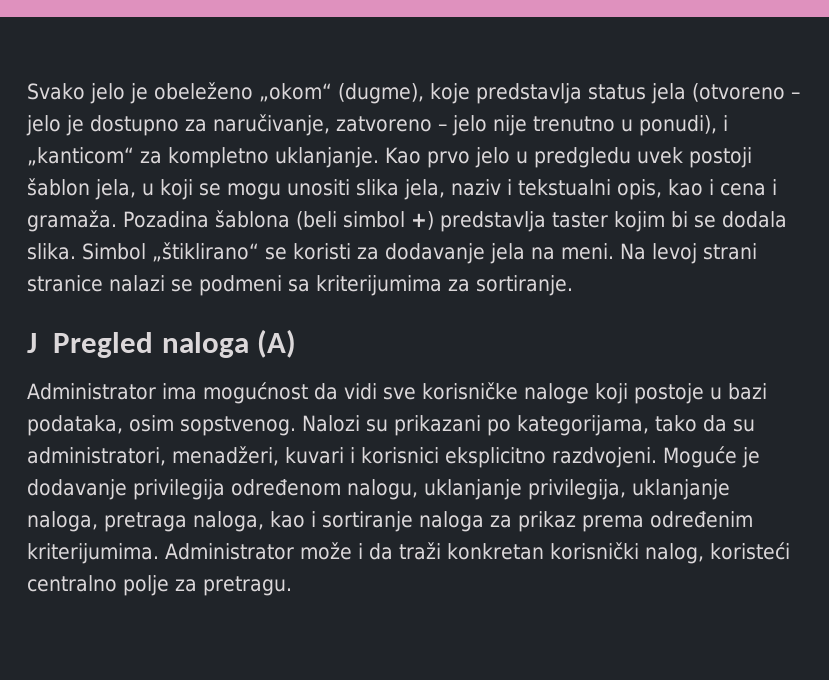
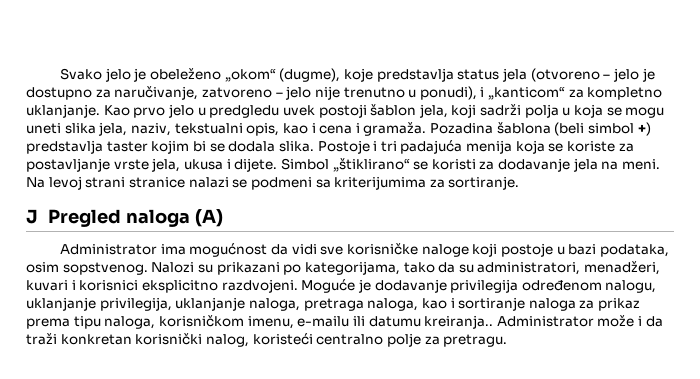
- Kao prvo jelo u predgledu uvek postoji šablon jela, u koji se mogu unositi slika jela, naziv i tekstualni opis, kao i cena i gramaža.
+ Kao prvo jelo u predgledu uvek postoji šablon jela, koji sadrži polja u koja se mogu uneti slika jela, naziv, tekstualni opis, kao i cena i gramaža.
+ Postoje i tri padajuća menija koja se koriste za postavljanje vrste jela, ukusa i dijete.
- Moguće je dodavanje privilegija određenom nalogu, uklanjanje privilegija, uklanjanje naloga, pretraga naloga, kao i sortiranje naloga za prikaz prema određenim kriterijumima.
+ Moguće je dodavanje privilegija određenom nalogu, uklanjanje privilegija, uklanjanje naloga, pretraga naloga, kao i sortiranje naloga za prikaz prema tipu naloga, korisničkom imenu, e-mailu ili datumu kreiranja..

